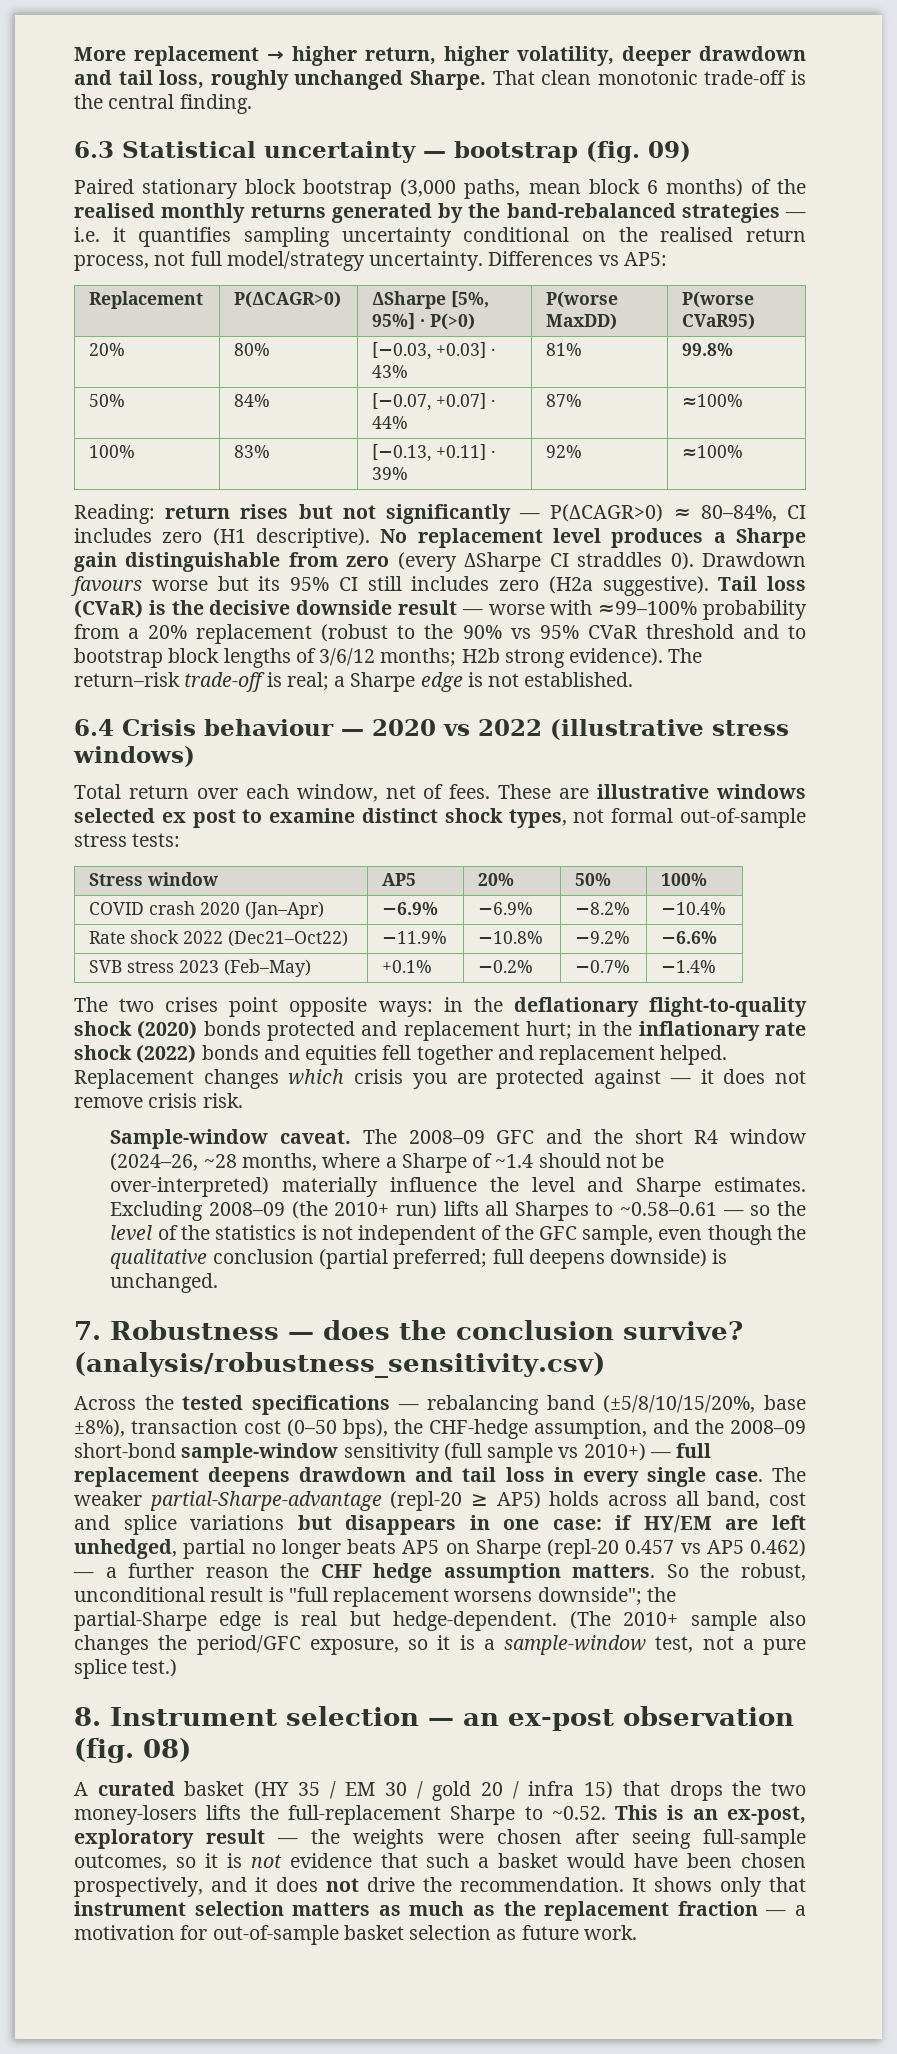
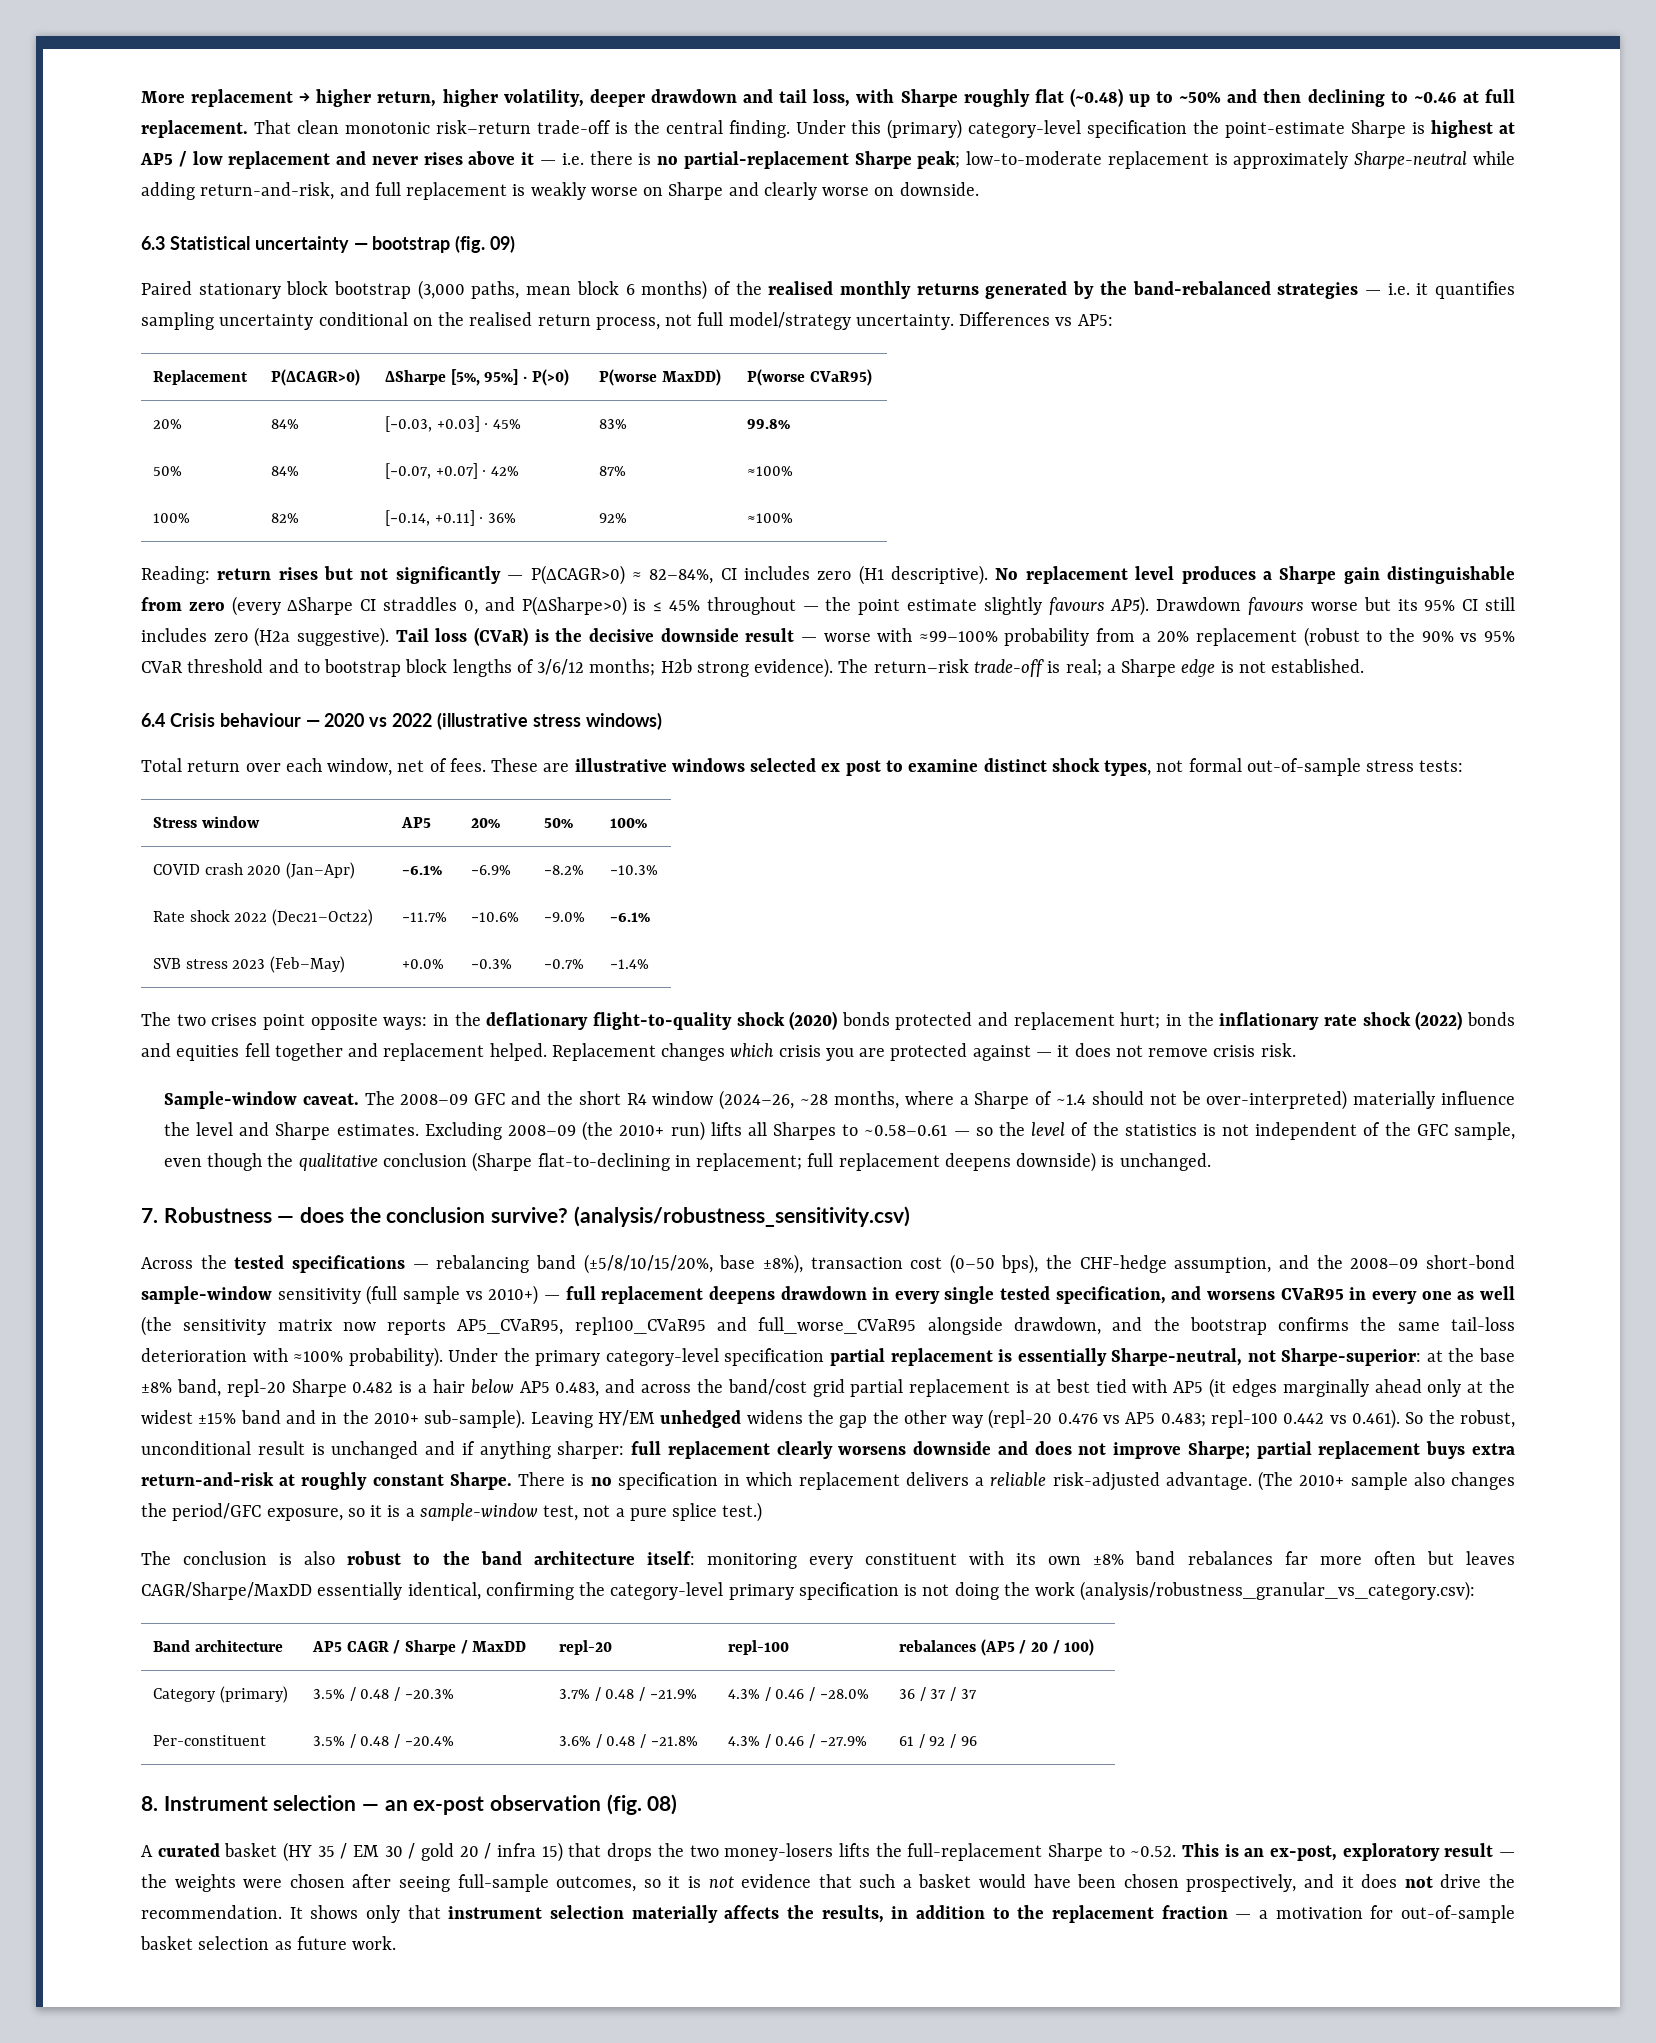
- More replacement → higher return, higher volatility, deeper drawdown and tail loss, roughly unchanged Sharpe.
+ More replacement → higher return, higher volatility, deeper drawdown and tail loss, with Sharpe roughly flat (~0.48) up to ~50% and then declining to ~0.46 at full replacement.
- That clean monotonic trade-off is the central finding.
+ That clean monotonic risk–return trade-off is the central finding. Under this (primary) category-level specification the point-estimate Sharpe is highest at AP5 / low replacement and never rises above it — i.e. there is no partial-replacement Sharpe peak; low-to-moderate replacement is approximately Sharpe-neutral while adding return-and-risk, and full replacement is weakly worse on Sharpe and clearly worse on downside.
- 20% | 80% | [−0.03, +0.03] · 43% | 81% | 99.8%
+ 20% | 84% | [−0.03, +0.03] · 45% | 83% | 99.8%
- 50% | 84% | [−0.07, +0.07] · 44% | 87% | ≈100%
+ 50% | 84% | [−0.07, +0.07] · 42% | 87% | ≈100%
- 100% | 83% | [−0.13, +0.11] · 39% | 92% | ≈100%
+ 100% | 82% | [−0.14, +0.11] · 36% | 92% | ≈100%
- Reading: return rises but not significantly — P(ΔCAGR>0) ≈ 80–84%, CI includes zero (H1 descriptive).
+ Reading: return rises but not significantly — P(ΔCAGR>0) ≈ 82–84%, CI includes zero (H1 descriptive).
- No replacement level produces a Sharpe gain distinguishable from zero (every ΔSharpe CI straddles 0).
+ No replacement level produces a Sharpe gain distinguishable from zero (every ΔSharpe CI straddles 0, and P(ΔSharpe>0) is ≤ 45% throughout — the point estimate slightly favours AP5).
- COVID crash 2020 (Jan–Apr) | −6.9% | −6.9% | −8.2% | −10.4%
+ COVID crash 2020 (Jan–Apr) | −6.1% | −6.9% | −8.2% | −10.3%
- Rate shock 2022 (Dec21–Oct22) | −11.9% | −10.8% | −9.2% | −6.6%
+ Rate shock 2022 (Dec21–Oct22) | −11.7% | −10.6% | −9.0% | −6.1%
- SVB stress 2023 (Feb–May) | +0.1% | −0.2% | −0.7% | −1.4%
+ SVB stress 2023 (Feb–May) | +0.0% | −0.3% | −0.7% | −1.4%
- Excluding 2008–09 (the 2010+ run) lifts all Sharpes to ~0.58–0.61 — so the level of the statistics is not independent of the GFC sample, even though the qualitative conclusion (partial preferred; full deepens downside) is unchanged.
+ Excluding 2008–09 (the 2010+ run) lifts all Sharpes to ~0.58–0.61 — so the level of the statistics is not independent of the GFC sample, even though the qualitative conclusion (Sharpe flat-to-declining in replacement; full replacement deepens downside) is unchanged.
- Across the tested specifications — rebalancing band (±5/8/10/15/20%, base ±8%), transaction cost (0–50 bps), the CHF-hedge assumption, and the 2008–09 short-bond sample-window sensitivity (full sample vs 2010+) — full replacement deepens drawdown and tail loss in every single case. The weaker partial-Sharpe-advantage (repl-20 ≥ AP5) holds across all band, cost and splice variations but disappears in one case: if HY/EM are left unhedged, partial no longer beats AP5 on Sharpe (repl-20 0.457 vs AP5 0.462) — a further reason the CHF hedge assumption matters. So the robust, unconditional result is "full replacement worsens downside"; the partial-Sharpe edge is real but hedge-dependent.
+ Across the tested specifications — rebalancing band (±5/8/10/15/20%, base ±8%), transaction cost (0–50 bps), the CHF-hedge assumption, and the 2008–09 short-bond sample-window sensitivity (full sample vs 2010+) — full replacement deepens drawdown in every single tested specification, and worsens CVaR95 in every one as well (the sensitivity matrix now reports AP5_CVaR95, repl100_CVaR95 and full_worse_CVaR95 alongside drawdown, and the bootstrap confirms the same tail-loss deterioration with ≈100% probability). Under the primary category-level specification partial replacement is essentially Sharpe-neutral, not Sharpe-superior: at the base ±8% band, repl-20 Sharpe 0.482 is a hair below AP5 0.483, and across the band/cost grid partial replacement is at best tied with AP5 (it edges marginally ahead only at the widest ±15% band and in the 2010+ sub-sample). Leaving HY/EM unhedged widens the gap the other way (repl-20 0.476 vs AP5 0.483; repl-100 0.442 vs 0.461). So the robust, unconditional result is unchanged and if anything sharper: full replacement clearly worsens downside and does not improve Sharpe; partial replacement buys extra return-and-risk at roughly constant Sharpe. There is no specification in which replacement delivers a reliable risk-adjusted advantage.
+ The conclusion is also robust to the band architecture itself: monitoring every constituent with its own ±8% band rebalances far more often but leaves CAGR/Sharpe/MaxDD essentially identical, confirming the category-level primary specification is not doing the work (analysis/robustness_granular_vs_category.csv):
+ Band architecture | AP5 CAGR / Sharpe / MaxDD | repl-20 | repl-100 | rebalances (AP5 / 20 / 100)
+ Category (primary) | 3.5% / 0.48 / −20.3% | 3.7% / 0.48 / −21.9% | 4.3% / 0.46 / −28.0% | 36 / 37 / 37
+ Per-constituent | 3.5% / 0.48 / −20.4% | 3.6% / 0.48 / −21.8% | 4.3% / 0.46 / −27.9% | 61 / 92 / 96
- It shows only that instrument selection matters as much as the replacement fraction — a motivation for out-of-sample basket selection as future work.
+ It shows only that instrument selection materially affects the results, in addition to the replacement fraction — a motivation for out-of-sample basket selection as future work.

